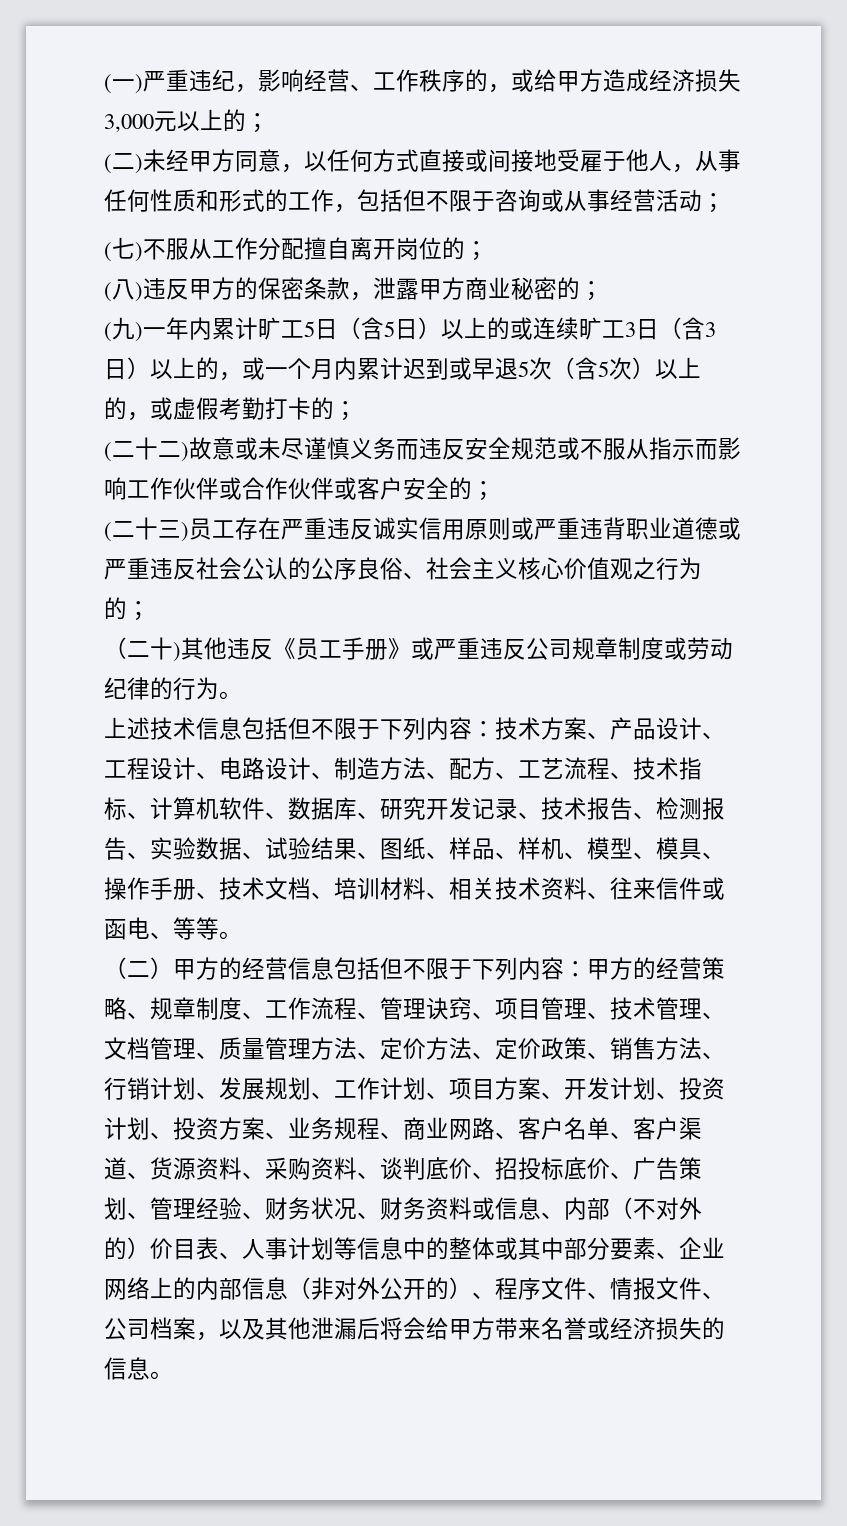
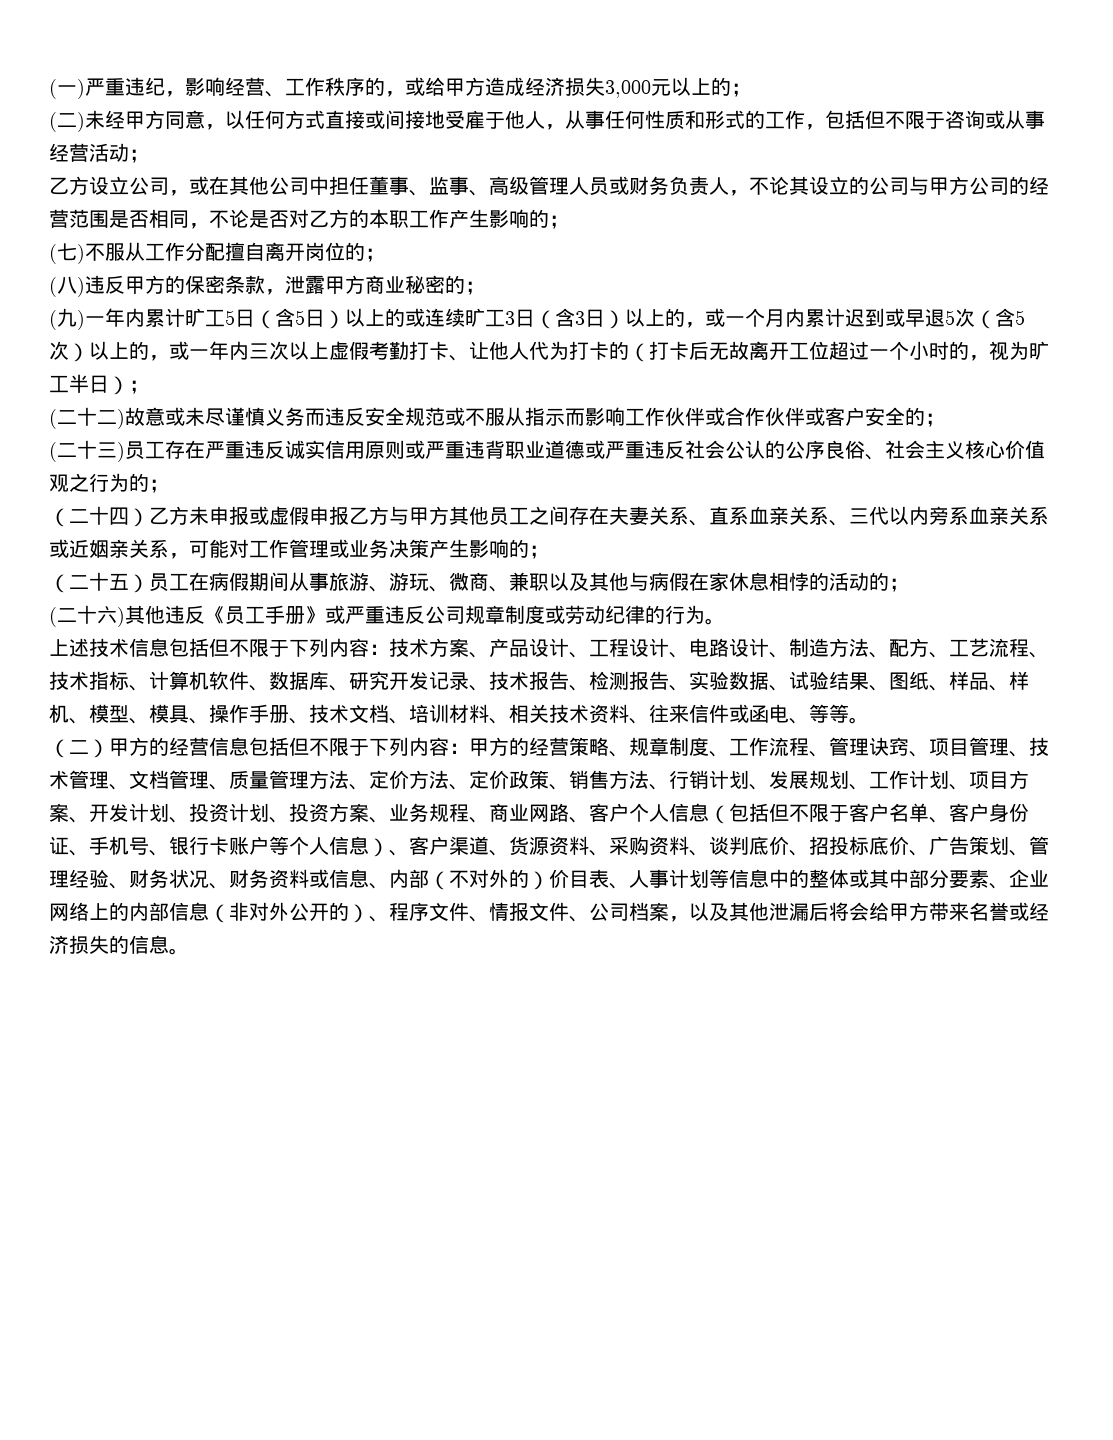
+ 乙方设立公司，或在其他公司中担任董事、监事、高级管理人员或财务负责人，不论其设立的公司与甲方公司的经营范围是否相同，不论是否对乙方的本职工作产生影响的；
- (九)一年内累计旷工5日（含5日）以上的或连续旷工3日（含3日）以上的，或一个月内累计迟到或早退5次（含5次）以上的，或虚假考勤打卡的；
+ (九)一年内累计旷工5日（含5日）以上的或连续旷工3日（含3日）以上的，或一个月内累计迟到或早退5次（含5次）以上的，或一年内三次以上虚假考勤打卡、让他人代为打卡的（打卡后无故离开工位超过一个小时的，视为旷工半日）；
- （二十)其他违反《员工手册》或严重违反公司规章制度或劳动纪律的行为。
+ （二十四）乙方未申报或虚假申报乙方与甲方其他员工之间存在夫妻关系、直系血亲关系、三代以内旁系血亲关系或近姻亲关系，可能对工作管理或业务决策产生影响的；
+ （二十五）员工在病假期间从事旅游、游玩、微商、兼职以及其他与病假在家休息相悖的活动的；
+ (二十六)其他违反《员工手册》或严重违反公司规章制度或劳动纪律的行为。
- 甲方的经营策略、规章制度、工作流程、管理诀窍、项目管理、技术管理、文档管理、质量管理方法、定价方法、定价政策、销售方法、行销计划、发展规划、工作计划、项目方案、开发计划、投资计划、投资方案、业务规程、商业网路、客户名单、客户渠道、货源资料、采购资料、谈判底价、招投标底价、广告策划、管理经验、财务状况、财务资料或信息、内部（不对外的）价目表、人事计划等信息中的整体或其中部分要素、企业网络上的内部信息（非对外公开的）、程序文件、情报文件、公司档案，以及其他泄漏后将会给甲方带来名誉或经济损失的信息。
+ 甲方的经营策略、规章制度、工作流程、管理诀窍、项目管理、技术管理、文档管理、质量管理方法、定价方法、定价政策、销售方法、行销计划、发展规划、工作计划、项目方案、开发计划、投资计划、投资方案、业务规程、商业网路、客户个人信息（包括但不限于客户名单、客户身份证、手机号、银行卡账户等个人信息）、客户渠道、货源资料、采购资料、谈判底价、招投标底价、广告策划、管理经验、财务状况、财务资料或信息、内部（不对外的）价目表、人事计划等信息中的整体或其中部分要素、企业网络上的内部信息（非对外公开的）、程序文件、情报文件、公司档案，以及其他泄漏后将会给甲方带来名誉或经济损失的信息。

